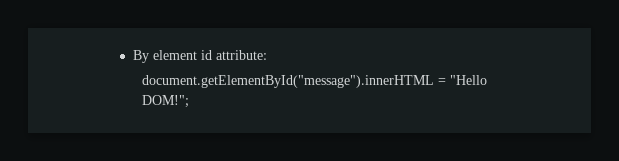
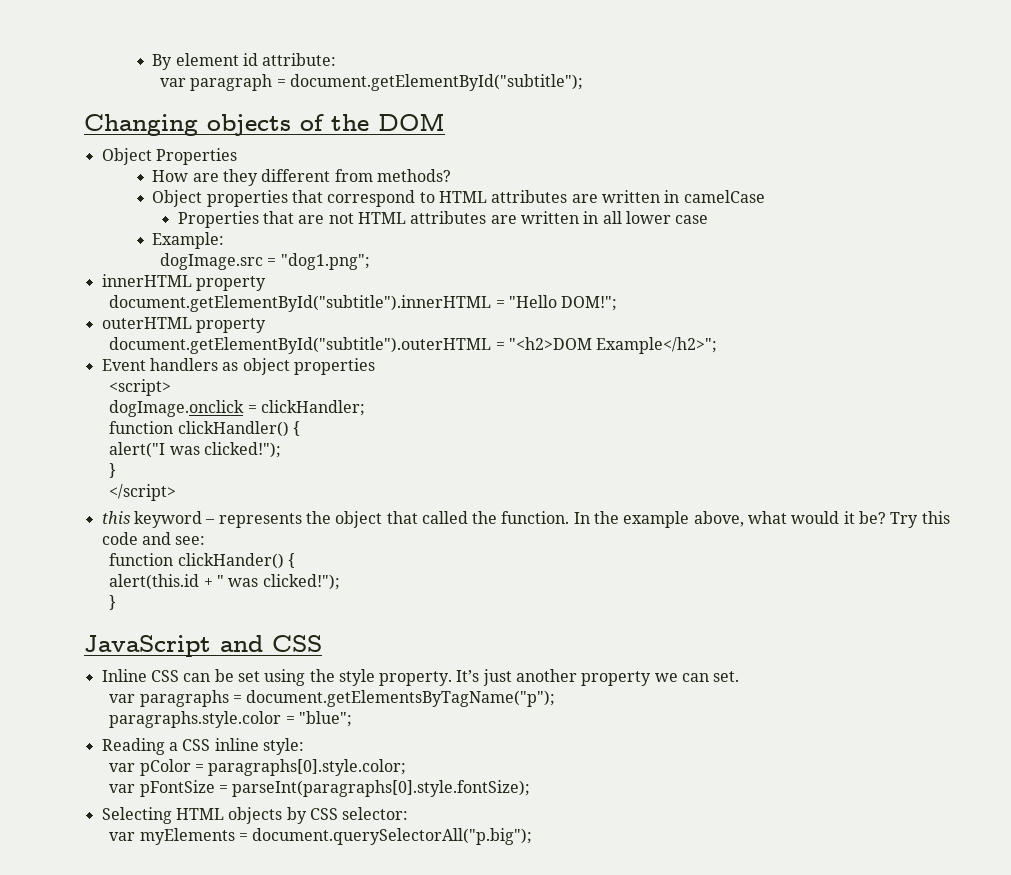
- document.getElementById("message").innerHTML = "Hello DOM!";
+ var paragraph = document.getElementById("subtitle");
+ Changing objects of the DOM
+ Object Properties
+ How are they different from methods?
+ Object properties that correspond to HTML attributes are written in camelCase
+ Properties that are not HTML attributes are written in all lower case
+ Example:
+ dogImage.src = "dog1.png";
+ innerHTML property
+ document.getElementById("subtitle").innerHTML = "Hello DOM!";
+ outerHTML property
+ document.getElementById("subtitle").outerHTML = "<h2>DOM Example</h2>";
+ Event handlers as object properties
+ <script>
+ dogImage.onclick = clickHandler;
+ function clickHandler() {
+ alert("I was clicked!");
+ }
+ </script>
+ this keyword – represents the object that called the function. In the example above, what would it be? Try this code and see:
+ function clickHander() {
+ alert(this.id + " was clicked!");
+ }
+ JavaScript and CSS
+ Inline CSS can be set using the style property. It’s just another property we can set.
+ var paragraphs = document.getElementsByTagName("p");
+ paragraphs.style.color = "blue";
+ Reading a CSS inline style:
+ var pColor = paragraphs[0].style.color;
+ var pFontSize = parseInt(paragraphs[0].style.fontSize);
+ Selecting HTML objects by CSS selector:
+ var myElements = document.querySelectorAll("p.big");

